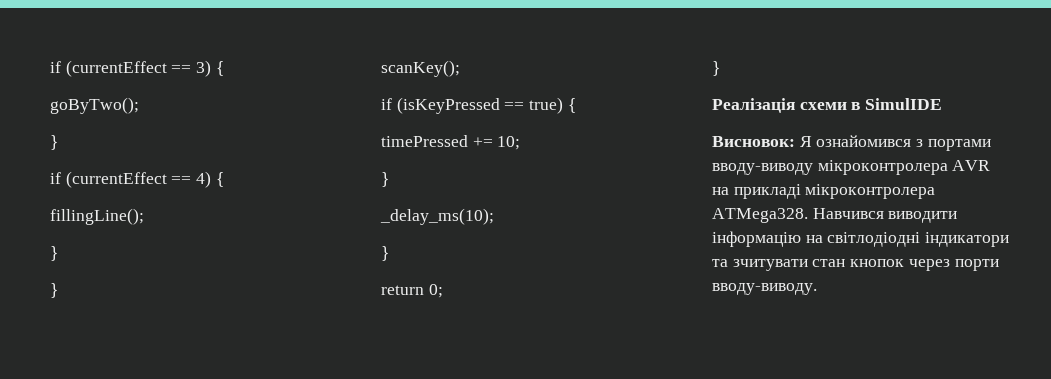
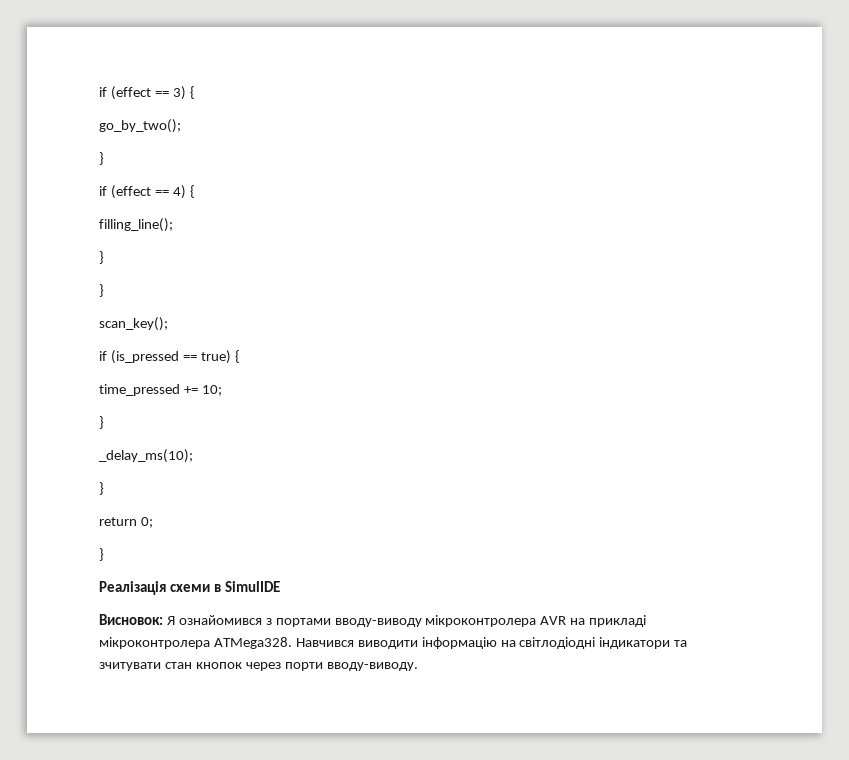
- if (currentEffect == 3) {
+ if (effect == 3) {
- goByTwo();
+ go_by_two();
- if (currentEffect == 4) {
+ if (effect == 4) {
- fillingLine();
+ filling_line();
- scanKey();
- if (isKeyPressed == true) {
+ scan_key();
+ if (is_pressed == true) {
- timePressed += 10;
+ time_pressed += 10;

